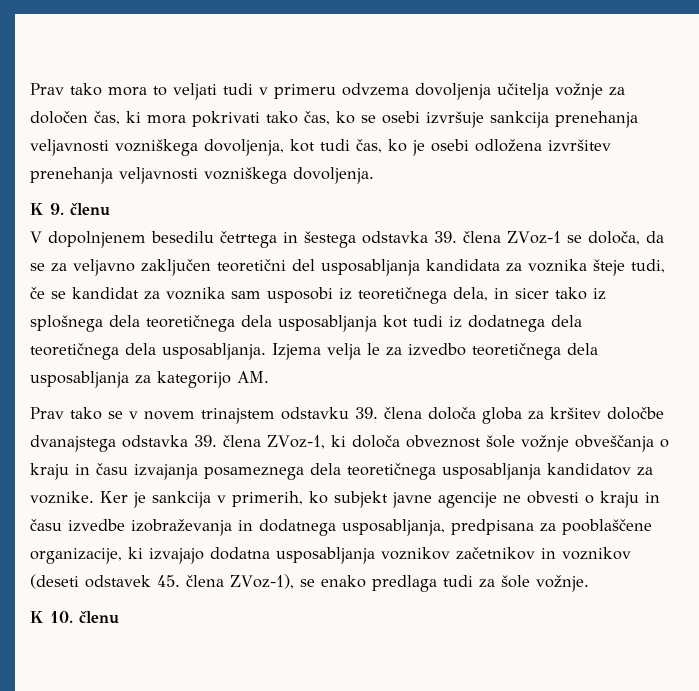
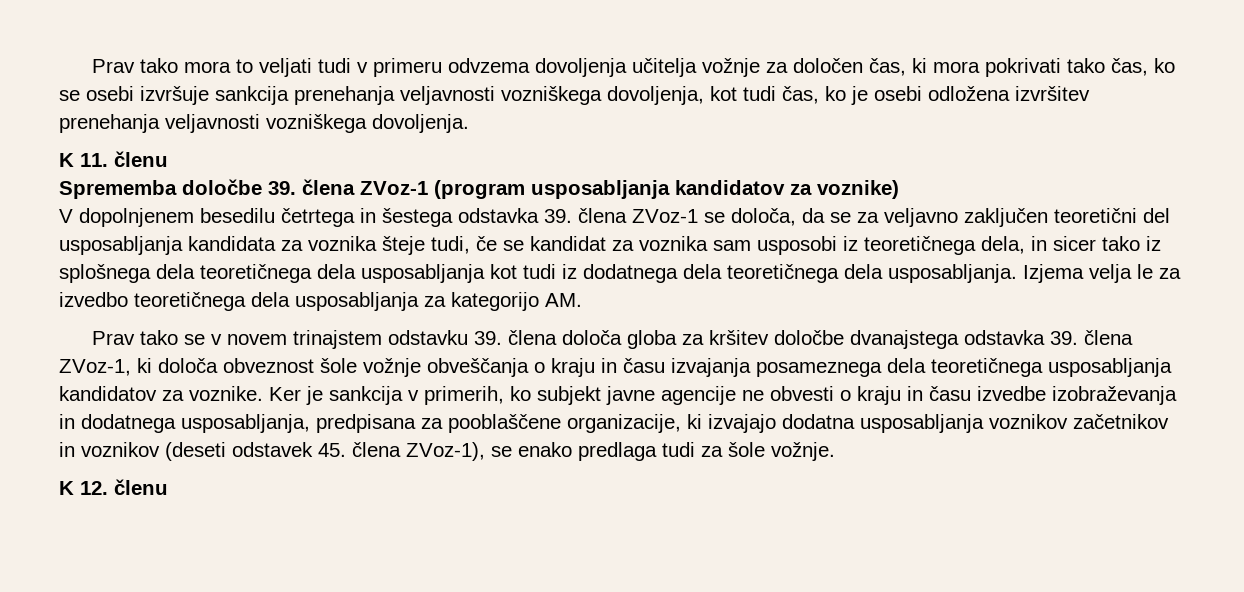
- K 9. členu
+ K 11. členu
+ Sprememba določbe 39. člena ZVoz-1 (program usposabljanja kandidatov za voznike)
- K 10. členu
+ K 12. členu

